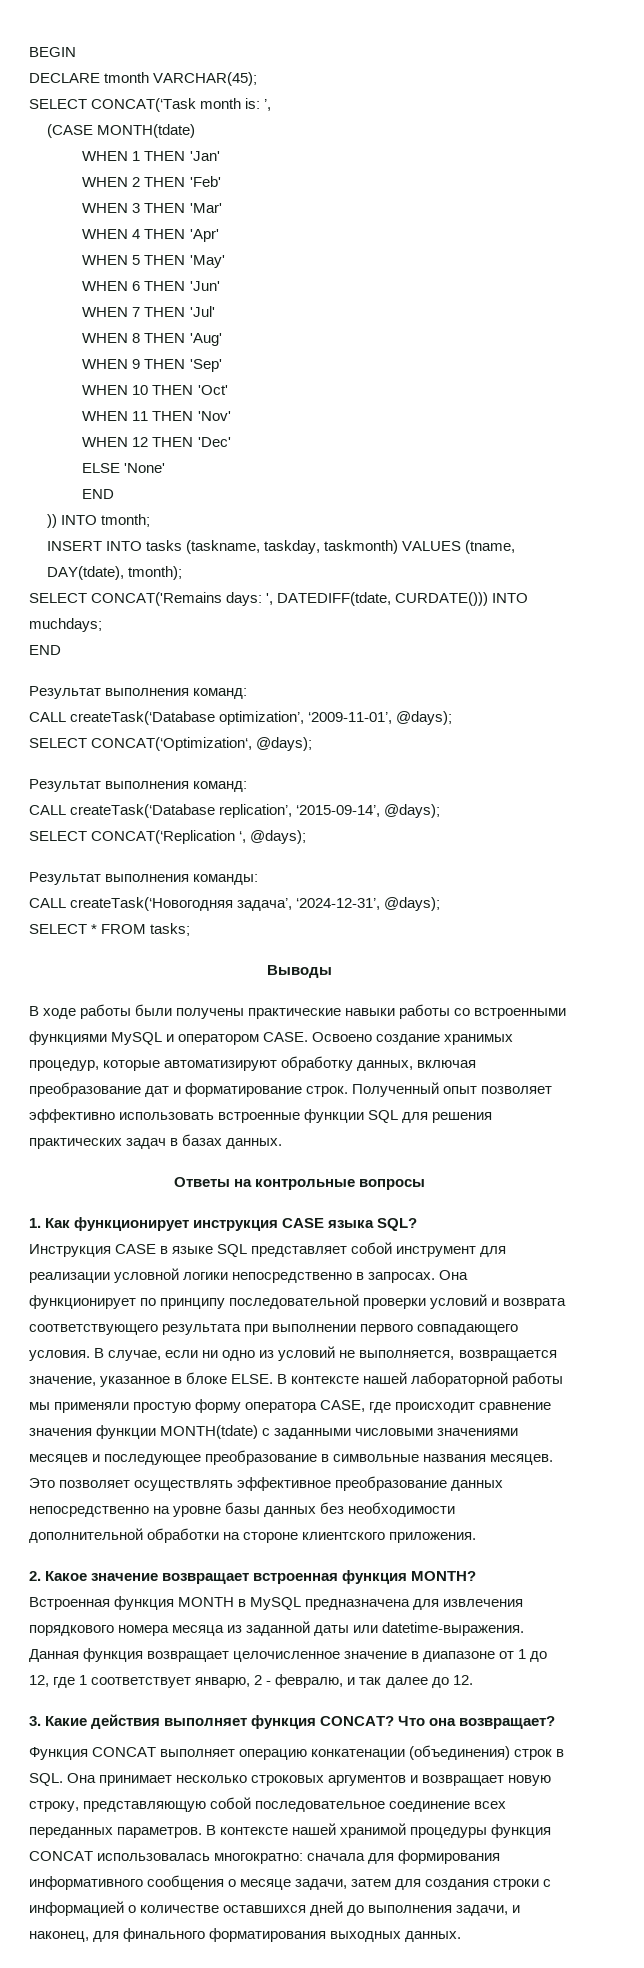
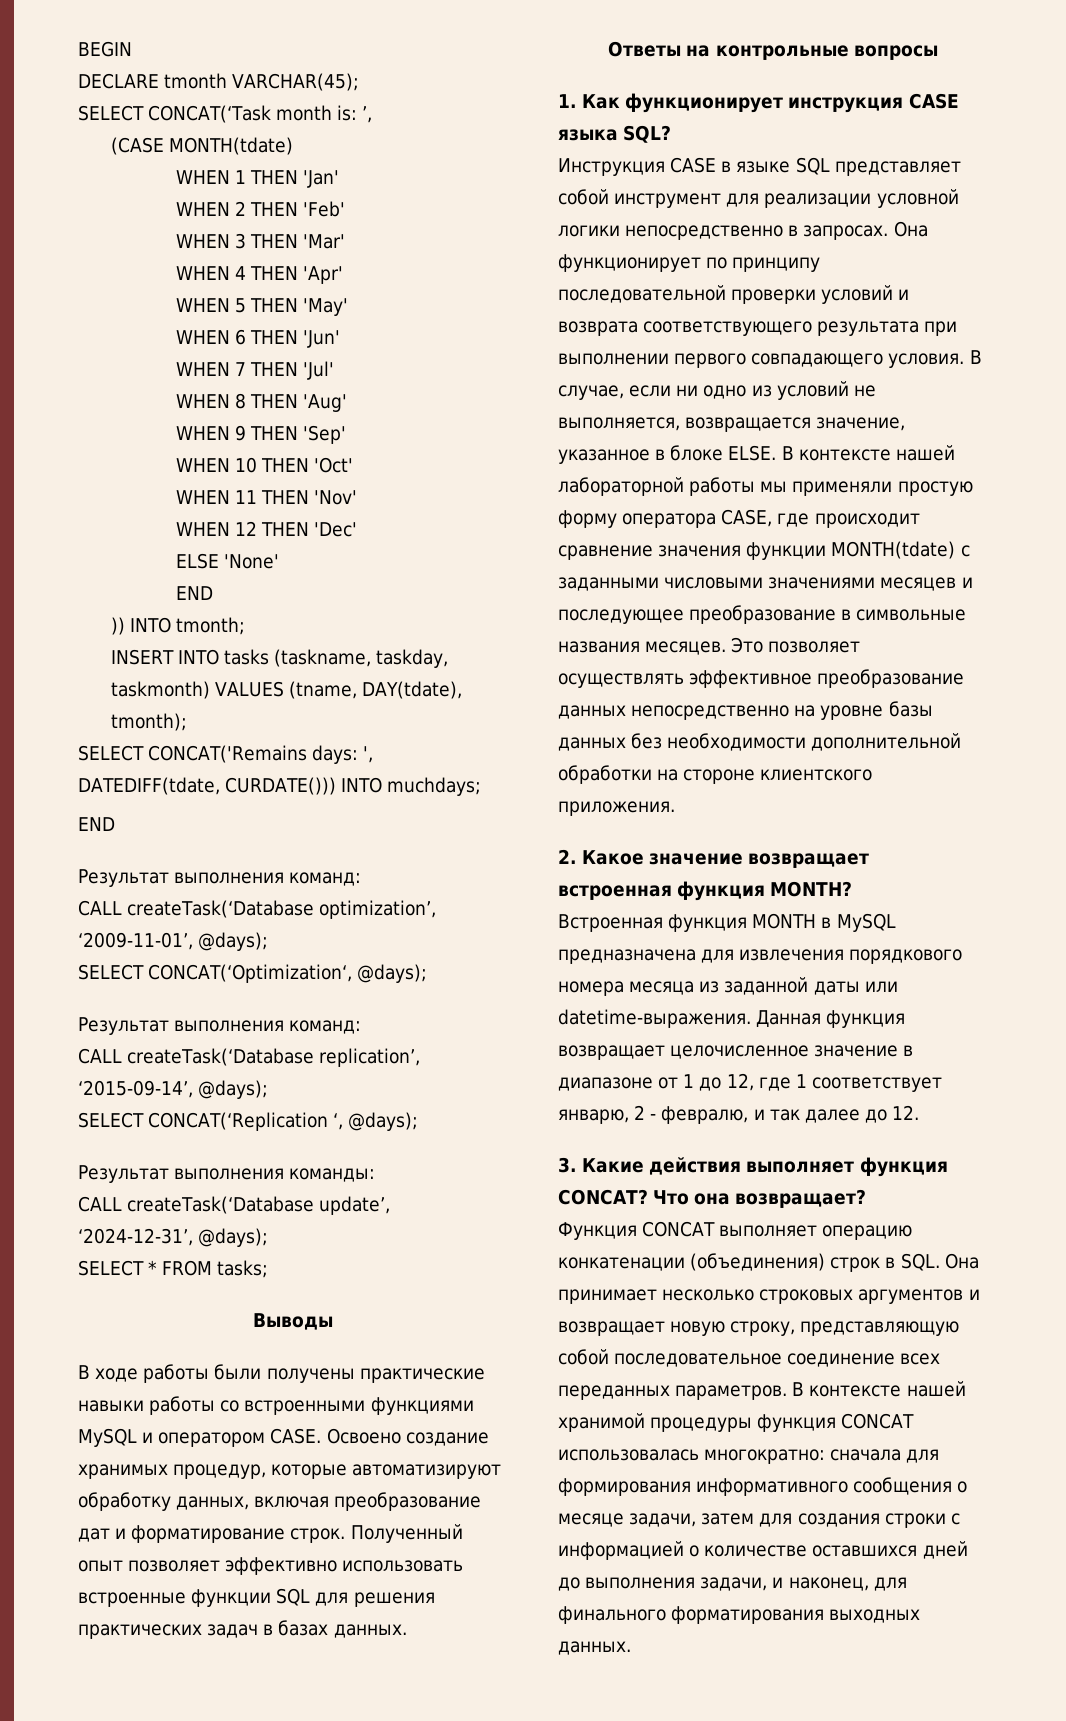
- CALL createTask(‘Новогодняя задача’, ‘2024-12-31’, @days);
+ CALL createTask(‘Database update’, ‘2024-12-31’, @days);

